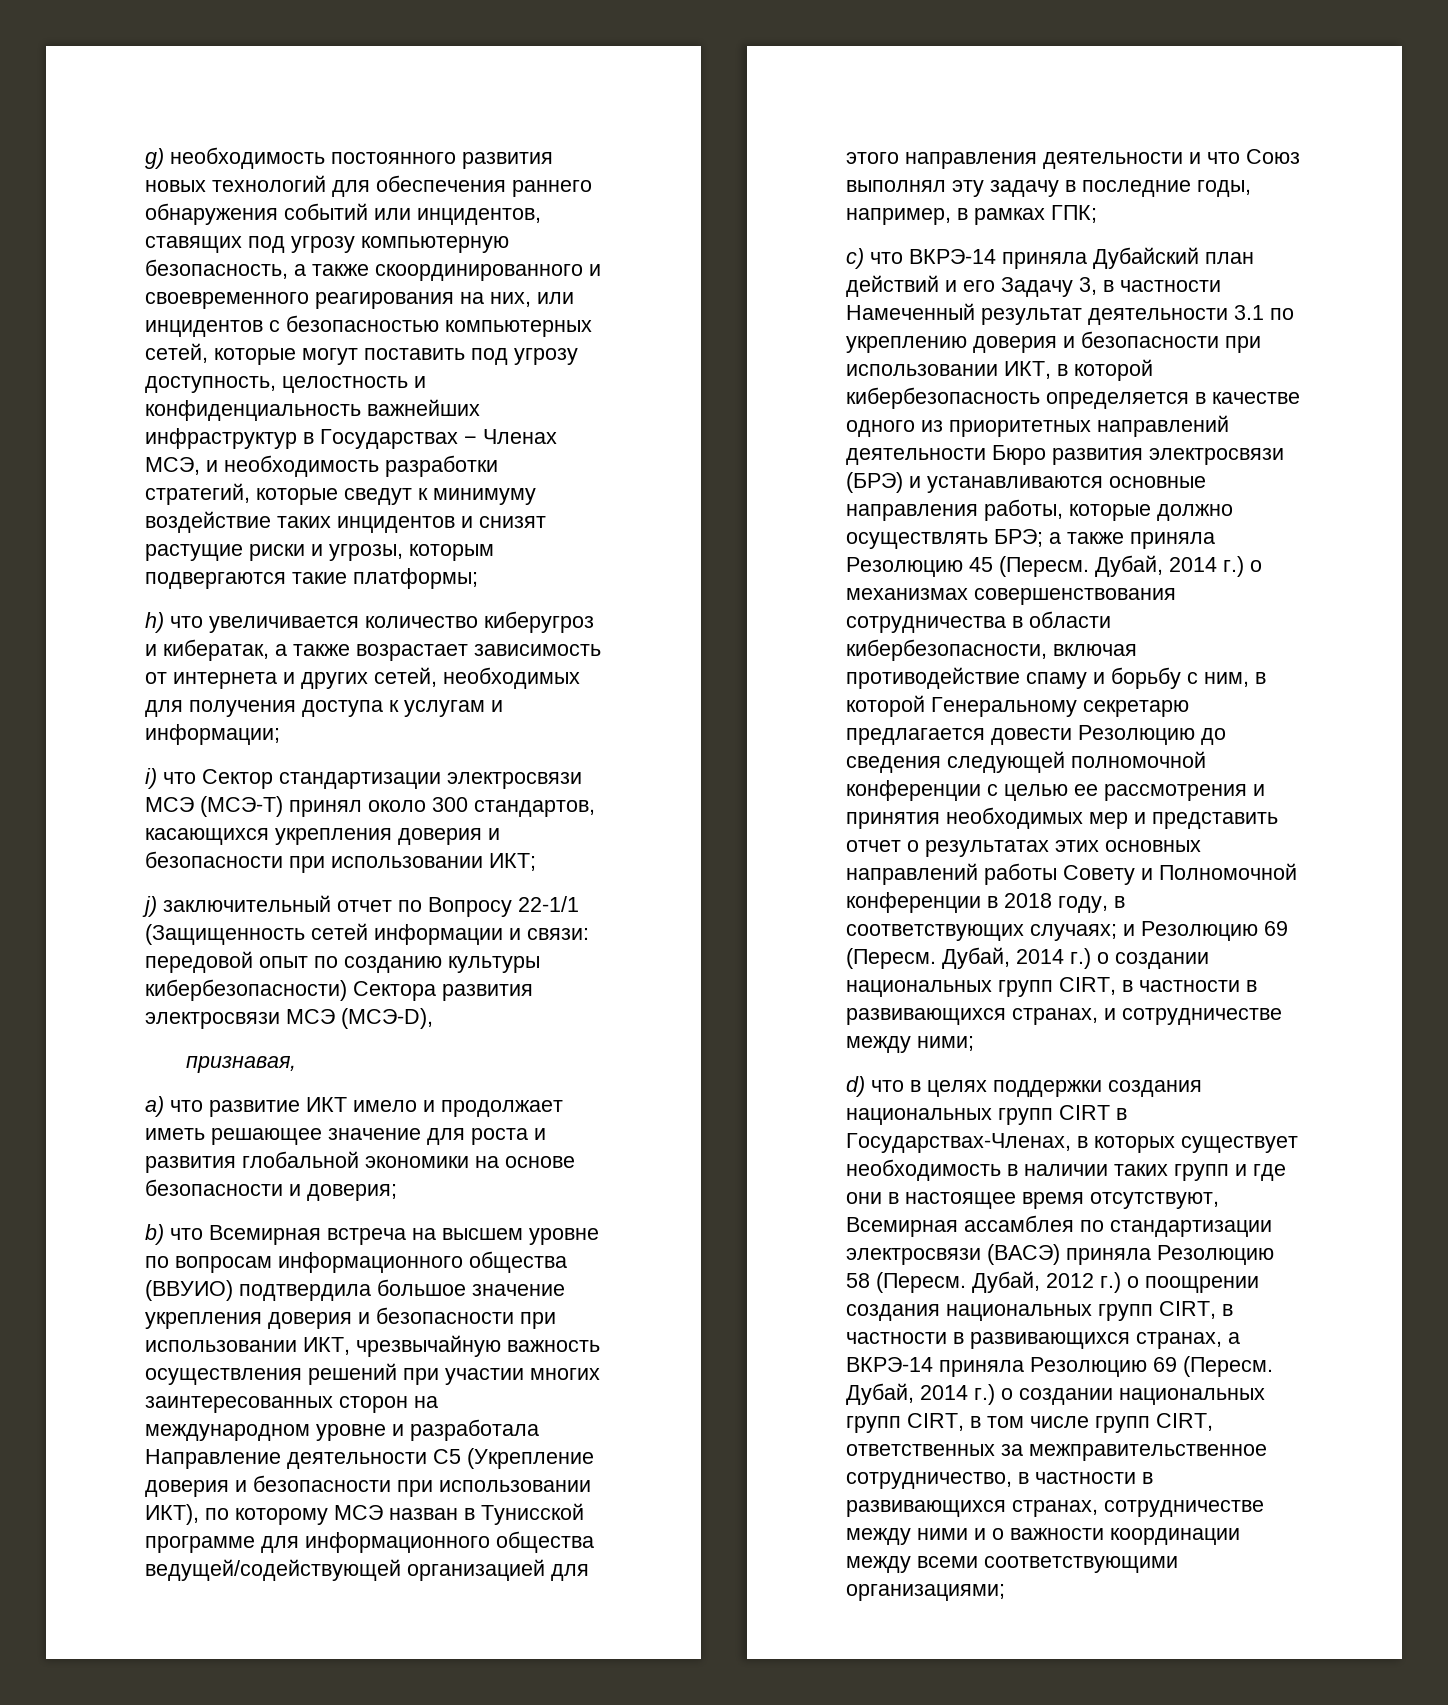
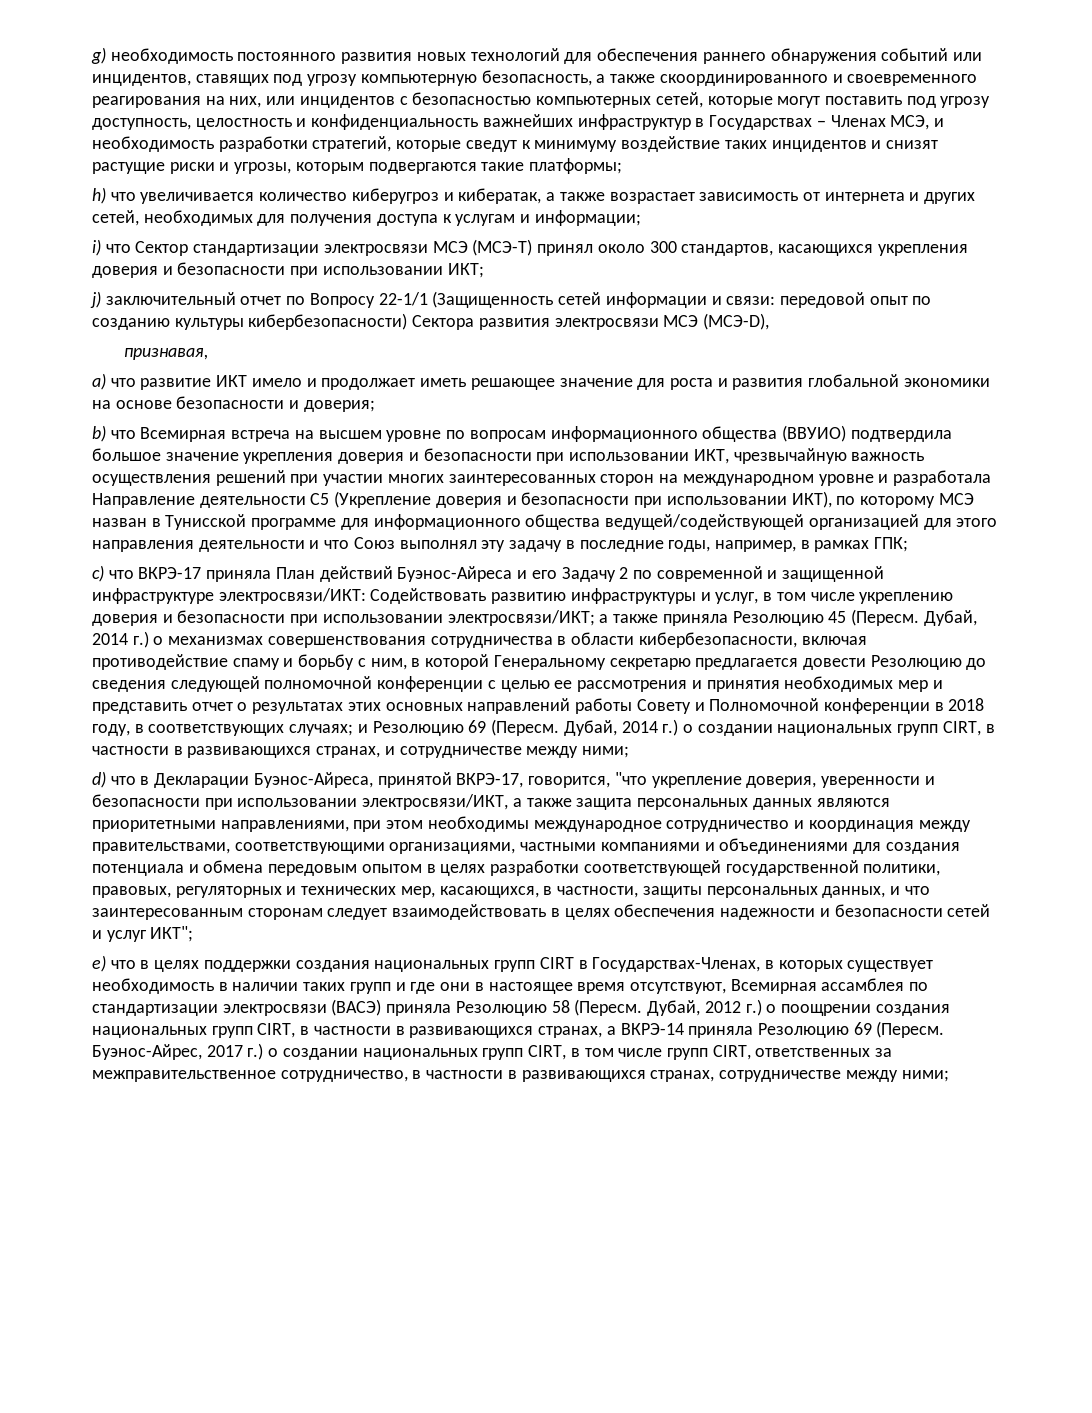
- c) что ВКРЭ-14 приняла Дубайский план действий и его Задачу 3, в частности Намеченный результат деятельности 3.1 по укреплению доверия и безопасности при использовании ИКТ, в которой кибербезопасность определяется в качестве одного из приоритетных направлений деятельности Бюро развития электросвязи (БРЭ) и устанавливаются основные направления работы, которые должно осуществлять БРЭ; а также приняла Резолюцию 45 (Пересм.
+ c) что ВКРЭ-17 приняла План действий Буэнос-Айреса и его Задачу 2 по современной и защищенной инфраструктуре электросвязи/ИКТ: Содействовать развитию инфраструктуры и услуг, в том числе укреплению доверия и безопасности при использовании электросвязи/ИКТ; а также приняла Резолюцию 45 (Пересм.
- d) что в целях поддержки создания национальных групп CIRT в Государствах-Членах, в которых существует необходимость в наличии таких групп и где они в настоящее время отсутствуют, Всемирная ассамблея по стандартизации электросвязи (ВАСЭ) приняла Резолюцию 58 (Пересм.
+ d) что в Декларации Буэнос-Айреса, принятой ВКРЭ-17, говорится, "что укрепление доверия, уверенности и безопасности при использовании электросвязи/ИКТ, а также защита персональных данных являются приоритетными направлениями, при этом необходимы международное сотрудничество и координация между правительствами, соответствующими организациями, частными компаниями и объединениями для создания потенциала и обмена передовым опытом в целях разработки соответствующей государственной политики, правовых, регуляторных и технических мер, касающихся, в частности, защиты персональных данных, и что заинтересованным сторонам следует взаимодействовать в целях обеспечения надежности и безопасности сетей и услуг ИКТ";
+ e) что в целях поддержки создания национальных групп CIRT в Государствах-Членах, в которых существует необходимость в наличии таких групп и где они в настоящее время отсутствуют, Всемирная ассамблея по стандартизации электросвязи (ВАСЭ) приняла Резолюцию 58 (Пересм.
- Дубай, 2014 г.) о создании национальных групп CIRT, в том числе групп CIRT, ответственных за межправительственное сотрудничество, в частности в развивающихся странах, сотрудничестве между ними и о важности координации между всеми соответствующими организациями;
+ Буэнос-Айрес, 2017 г.) о создании национальных групп CIRT, в том числе групп CIRT, ответственных за межправительственное сотрудничество, в частности в развивающихся странах, сотрудничестве между ними;

